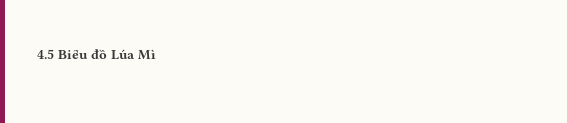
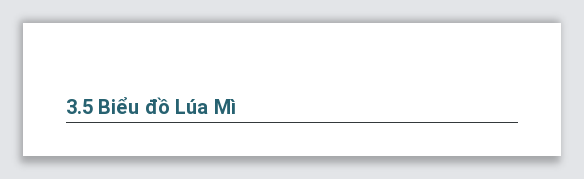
- 4.5 Biểu đồ Lúa Mì
+ 3.5 Biểu đồ Lúa Mì

